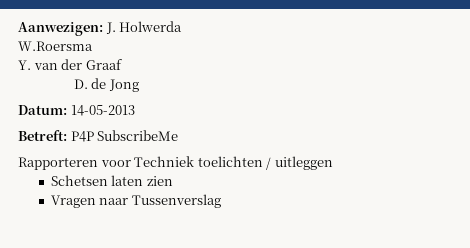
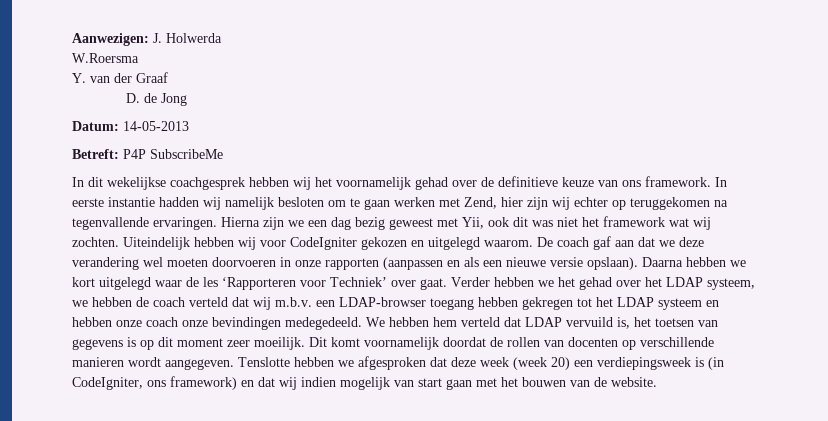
- Rapporteren voor Techniek toelichten / uitleggen
- Schetsen laten zien
- Vragen naar Tussenverslag
+ In dit wekelijkse coachgesprek hebben wij het voornamelijk gehad over de definitieve keuze van ons framework. In eerste instantie hadden wij namelijk besloten om te gaan werken met Zend, hier zijn wij echter op teruggekomen na tegenvallende ervaringen. Hierna zijn we een dag bezig geweest met Yii, ook dit was niet het framework wat wij zochten. Uiteindelijk hebben wij voor CodeIgniter gekozen en uitgelegd waarom. De coach gaf aan dat we deze verandering wel moeten doorvoeren in onze rapporten (aanpassen en als een nieuwe versie opslaan). Daarna hebben we kort uitgelegd waar de les ‘Rapporteren voor Techniek’ over gaat. Verder hebben we het gehad over het LDAP systeem, we hebben de coach verteld dat wij m.b.v. een LDAP-browser toegang hebben gekregen tot het LDAP systeem en hebben onze coach onze bevindingen medegedeeld. We hebben hem verteld dat LDAP vervuild is, het toetsen van gegevens is op dit moment zeer moeilijk. Dit komt voornamelijk doordat de rollen van docenten op verschillende manieren wordt aangegeven. Tenslotte hebben we afgesproken dat deze week (week 20) een verdiepingsweek is (in CodeIgniter, ons framework) en dat wij indien mogelijk van start gaan met het bouwen van de website.

